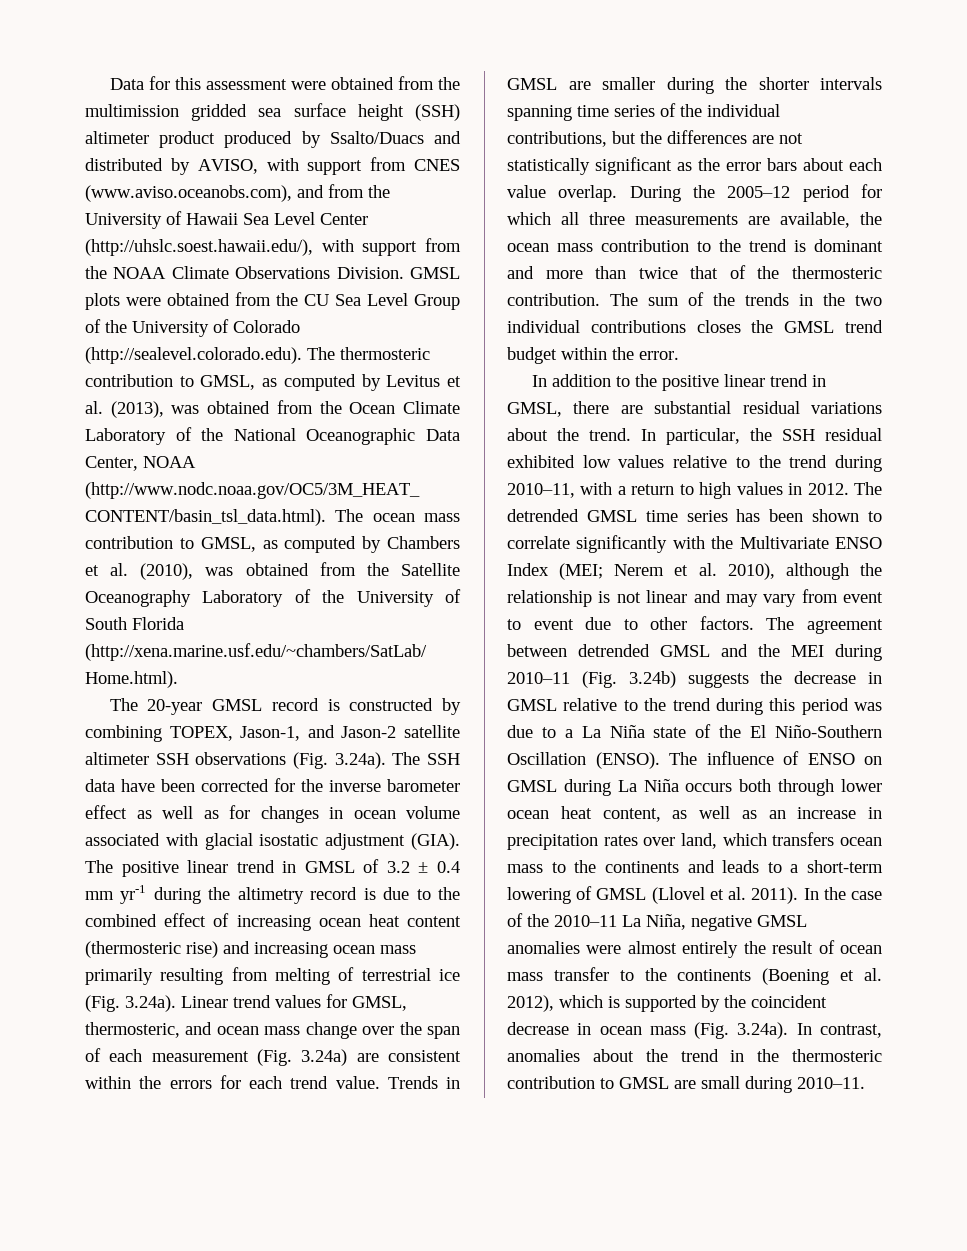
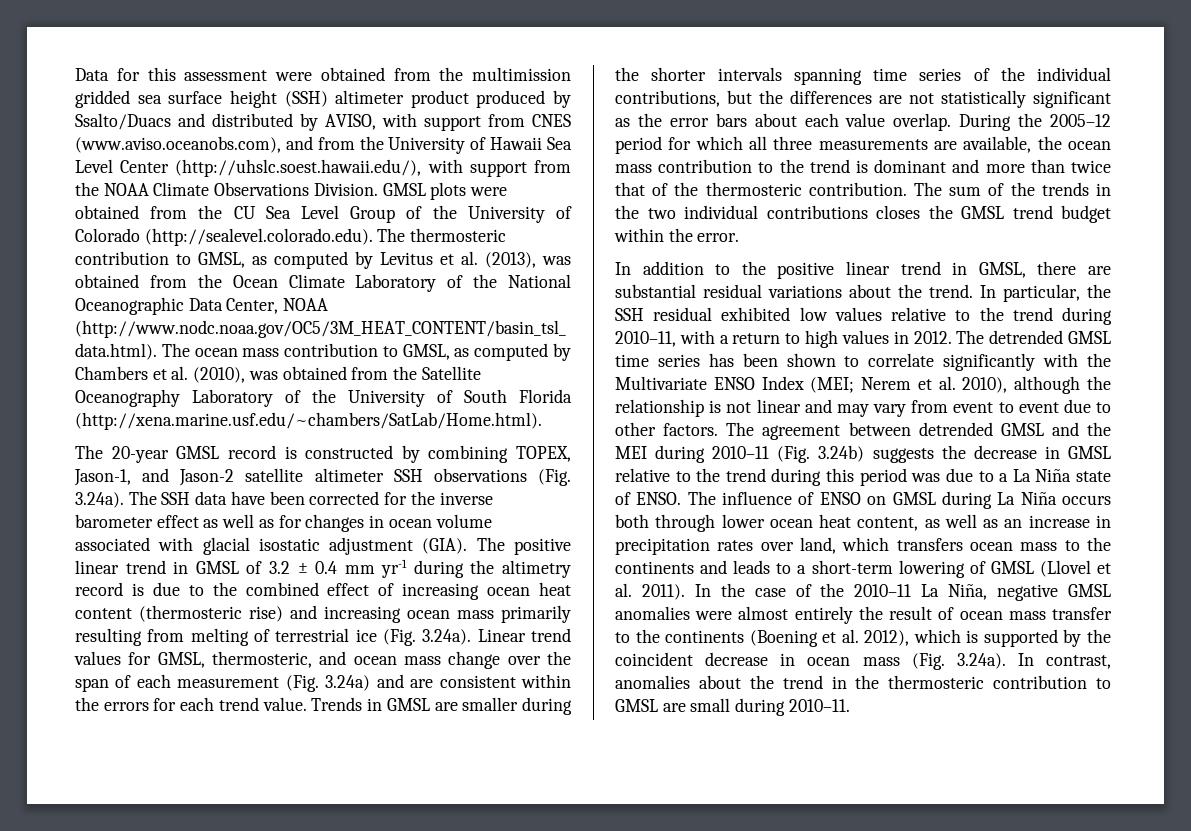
- The positive linear trend in GMSL of 3.2 ± 0.4 mm yr-1 during the altimetry record is due to the combined effect of increasing ocean heat content (thermosteric rise) and increasing ocean mass primarily resulting from melting of terrestrial ice (Fig. 3.24a). Linear trend values for GMSL, thermosteric, and ocean mass change over the span of each measurement (Fig. 3.24a) are consistent within the errors for each trend value.
+ The positive linear trend in GMSL of 3.2 ± 0.4 mm yr-1 during the altimetry record is due to the combined effect of increasing ocean heat content (thermosteric rise) and increasing ocean mass primarily resulting from melting of terrestrial ice (Fig. 3.24a). Linear trend values for GMSL, thermosteric, and ocean mass change over the span of each measurement (Fig. 3.24a) and are consistent within the errors for each trend value.
- The agreement between detrended GMSL and the MEI during 2010–11 (Fig. 3.24b) suggests the decrease in GMSL relative to the trend during this period was due to a La Niña state of the El Niño-Southern Oscillation (ENSO).
+ The agreement between detrended GMSL and the MEI during 2010–11 (Fig. 3.24b) suggests the decrease in GMSL relative to the trend during this period was due to a La Niña state of ENSO.

